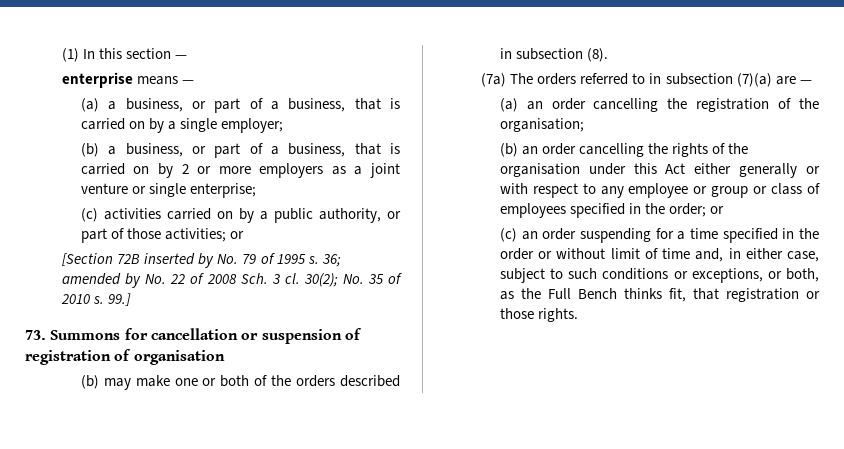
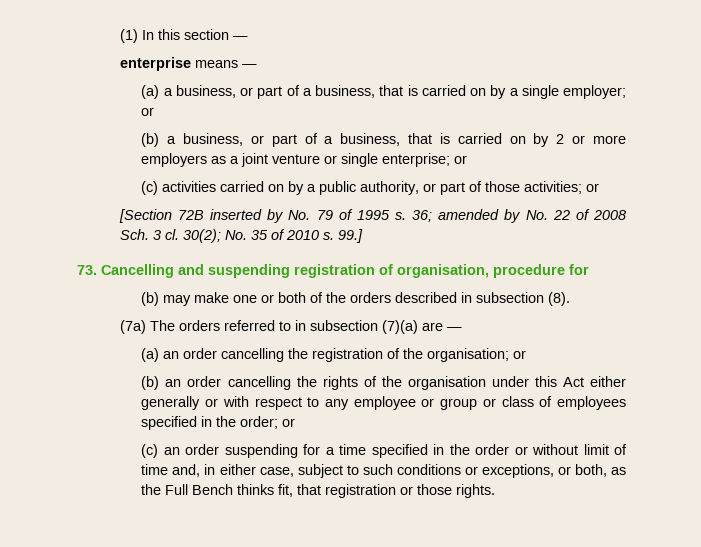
- (a) a business, or part of a business, that is carried on by a single employer;
+ (a) a business, or part of a business, that is carried on by a single employer; or
- (b) a business, or part of a business, that is carried on by 2 or more employers as a joint venture or single enterprise;
+ (b) a business, or part of a business, that is carried on by 2 or more employers as a joint venture or single enterprise; or
- 73. Summons for cancellation or suspension of registration of organisation
+ 73. Cancelling and suspending registration of organisation, procedure for
- (a) an order cancelling the registration of the organisation;
+ (a) an order cancelling the registration of the organisation; or

